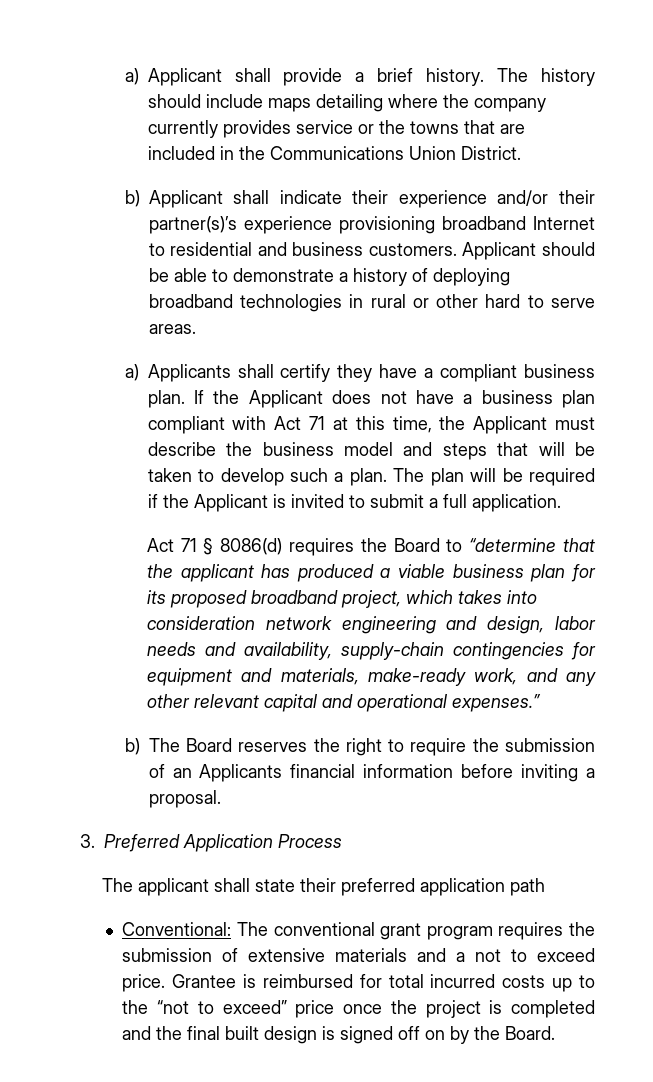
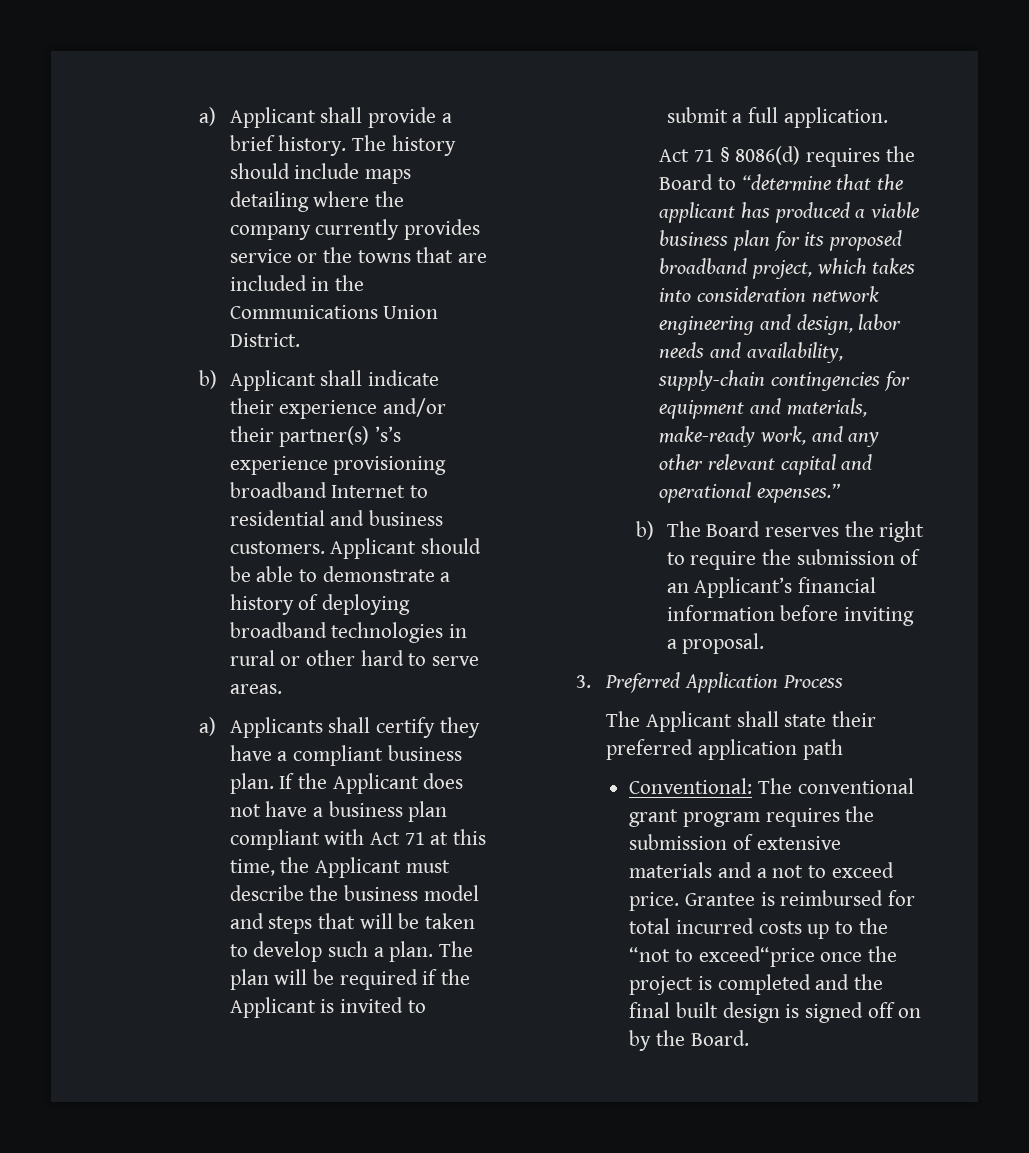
- b) Applicant shall indicate their experience and/or their partner(s)’s experience provisioning broadband Internet to residential and business customers.
+ b) Applicant shall indicate their experience and/or their partner(s) ’s’s experience provisioning broadband Internet to residential and business customers.
- b) The Board reserves the right to require the submission of an Applicants financial information before inviting a proposal.
+ b) The Board reserves the right to require the submission of an Applicant’s financial information before inviting a proposal.
- The applicant shall state their preferred application path
+ The Applicant shall state their preferred application path
- Grantee is reimbursed for total incurred costs up to the “not to exceed” price once the project is completed and the final built design is signed off on by the Board.
+ Grantee is reimbursed for total incurred costs up to the “not to exceed“price once the project is completed and the final built design is signed off on by the Board.

